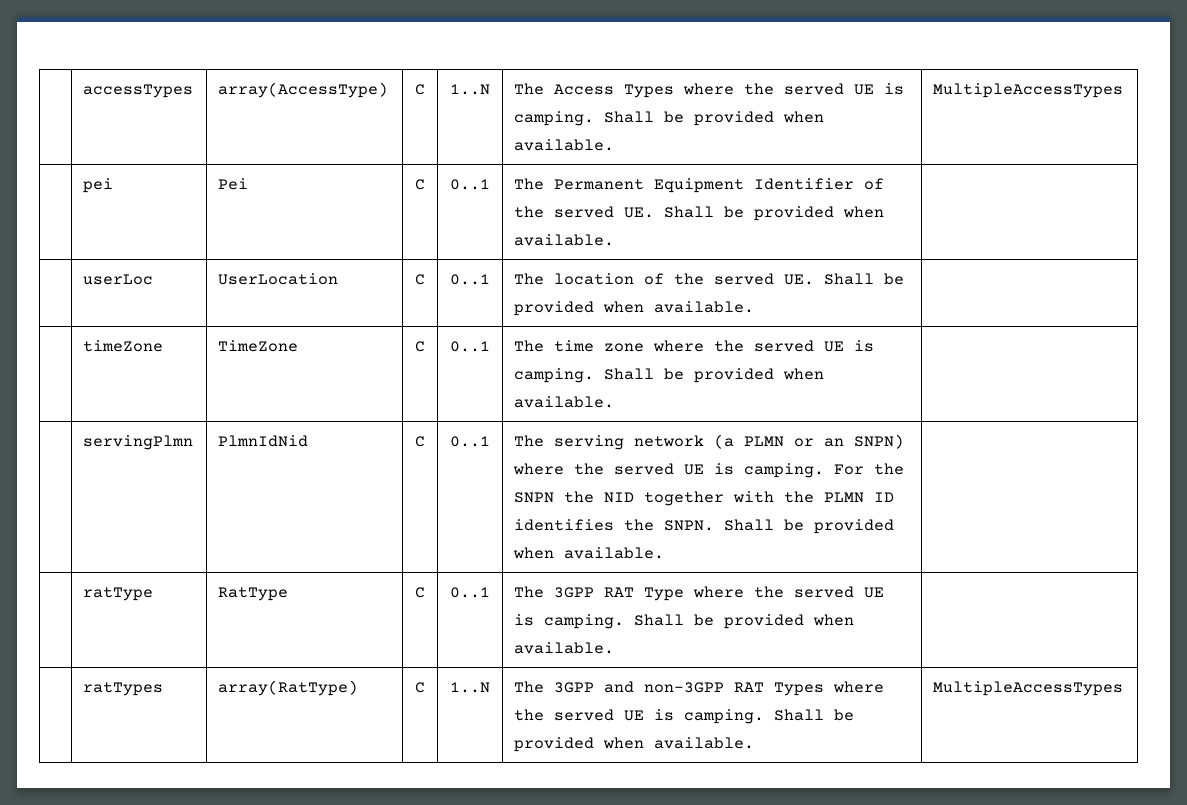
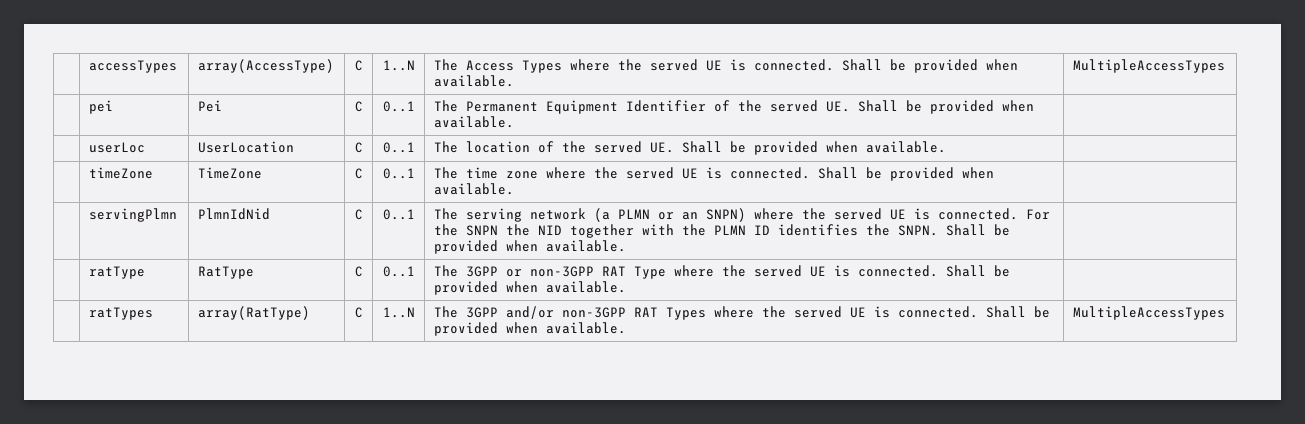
- | accessTypes | array(AccessType) | C | 1..N | The Access Types where the served UE is camping. Shall be provided when available. | MultipleAccessTypes
+ | accessTypes | array(AccessType) | C | 1..N | The Access Types where the served UE is connected. Shall be provided when available. | MultipleAccessTypes
- | timeZone | TimeZone | C | 0..1 | The time zone where the served UE is camping. Shall be provided when available. |
+ | timeZone | TimeZone | C | 0..1 | The time zone where the served UE is connected. Shall be provided when available. |
- | servingPlmn | PlmnIdNid | C | 0..1 | The serving network (a PLMN or an SNPN) where the served UE is camping. For the SNPN the NID together with the PLMN ID identifies the SNPN. Shall be provided when available. |
+ | servingPlmn | PlmnIdNid | C | 0..1 | The serving network (a PLMN or an SNPN) where the served UE is connected. For the SNPN the NID together with the PLMN ID identifies the SNPN. Shall be provided when available. |
- | ratType | RatType | C | 0..1 | The 3GPP RAT Type where the served UE is camping. Shall be provided when available. |
+ | ratType | RatType | C | 0..1 | The 3GPP or non-3GPP RAT Type where the served UE is connected. Shall be provided when available. |
- | ratTypes | array(RatType) | C | 1..N | The 3GPP and non-3GPP RAT Types where the served UE is camping. Shall be provided when available. | MultipleAccessTypes
+ | ratTypes | array(RatType) | C | 1..N | The 3GPP and/or non-3GPP RAT Types where the served UE is connected. Shall be provided when available. | MultipleAccessTypes

